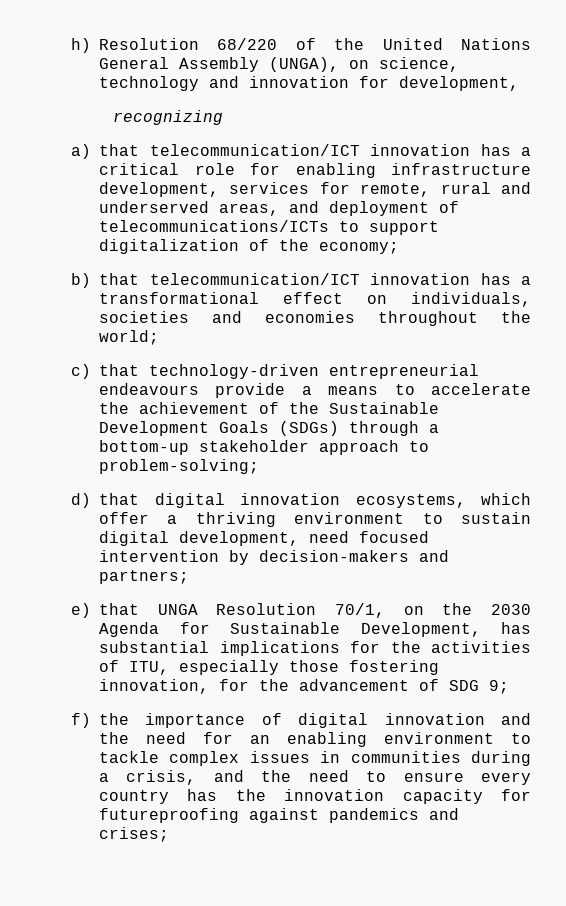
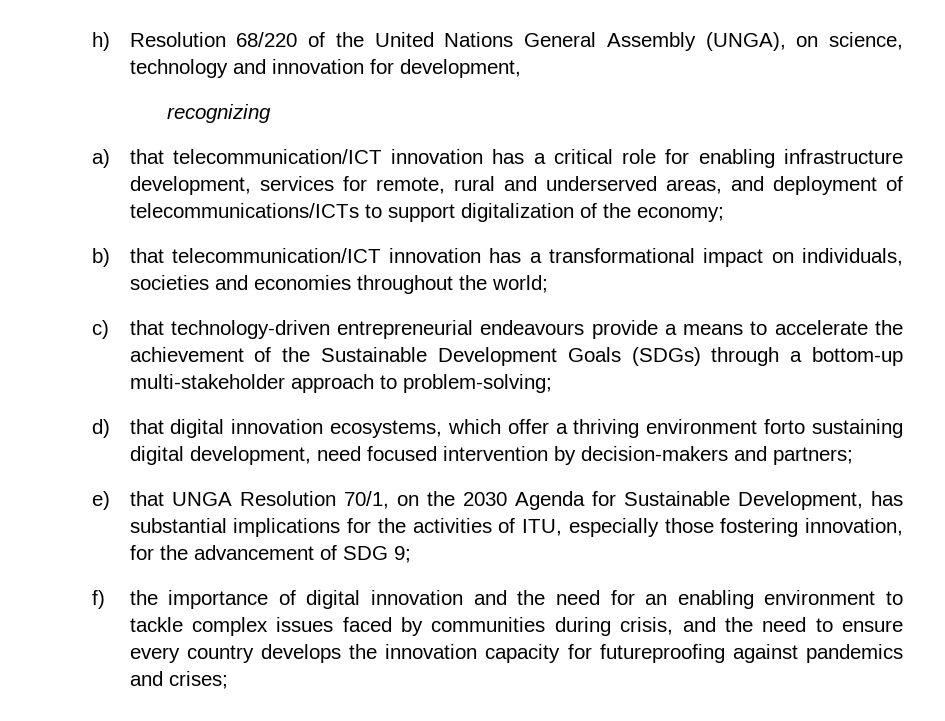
- b) that telecommunication/ICT innovation has a transformational effect on individuals, societies and economies throughout the world;
+ b) that telecommunication/ICT innovation has a transformational impact on individuals, societies and economies throughout the world;
- c) that technology-driven entrepreneurial endeavours provide a means to accelerate the achievement of the Sustainable Development Goals (SDGs) through a bottom-up stakeholder approach to problem-solving;
+ c) that technology-driven entrepreneurial endeavours provide a means to accelerate the achievement of the Sustainable Development Goals (SDGs) through a bottom-up multi-stakeholder approach to problem-solving;
- d) that digital innovation ecosystems, which offer a thriving environment to sustain digital development, need focused intervention by decision-makers and partners;
+ d) that digital innovation ecosystems, which offer a thriving environment forto sustaining digital development, need focused intervention by decision-makers and partners;
- f) the importance of digital innovation and the need for an enabling environment to tackle complex issues in communities during a crisis, and the need to ensure every country has the innovation capacity for futureproofing against pandemics and crises;
+ f) the importance of digital innovation and the need for an enabling environment to tackle complex issues faced by communities during crisis, and the need to ensure every country develops the innovation capacity for futureproofing against pandemics and crises;

